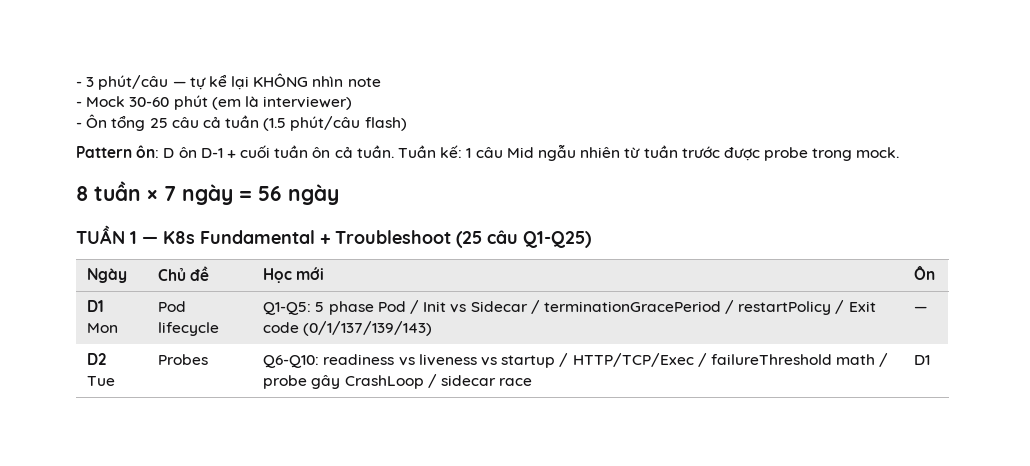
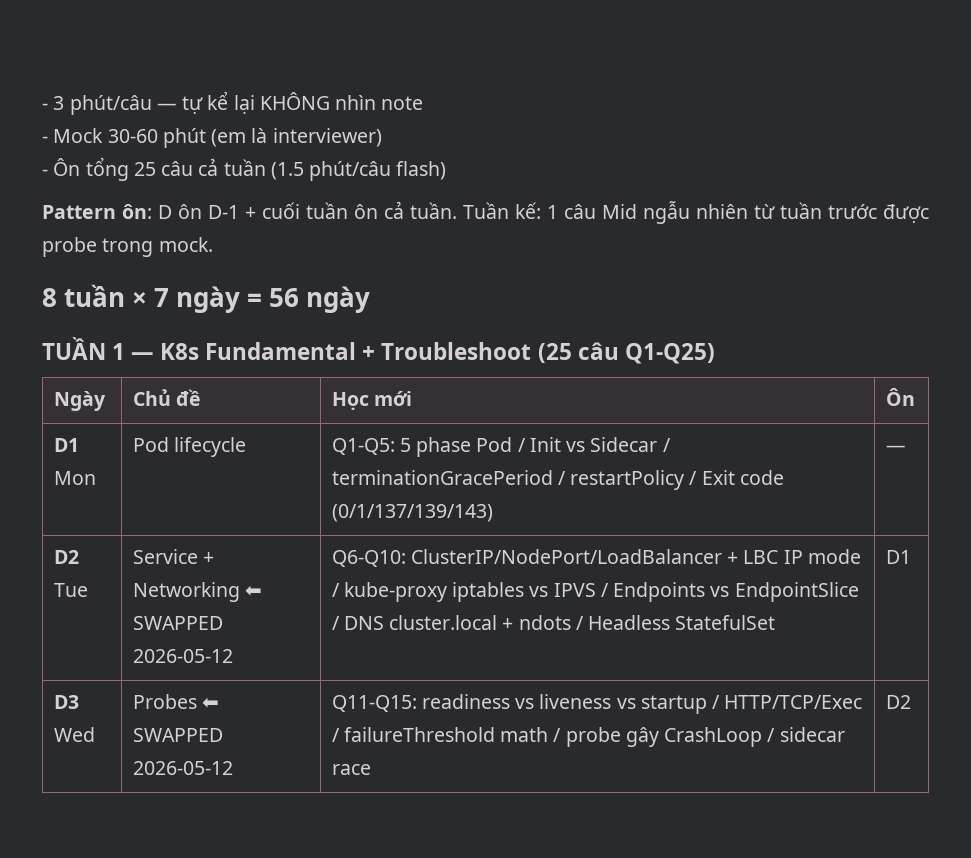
- D2 Tue | Probes | Q6-Q10: readiness vs liveness vs startup / HTTP/TCP/Exec / failureThreshold math / probe gây CrashLoop / sidecar race | D1
+ D2 Tue | Service + Networking ⬅ SWAPPED 2026-05-12 | Q6-Q10: ClusterIP/NodePort/LoadBalancer + LBC IP mode / kube-proxy iptables vs IPVS / Endpoints vs EndpointSlice / DNS cluster.local + ndots / Headless StatefulSet | D1
+ D3 Wed | Probes ⬅ SWAPPED 2026-05-12 | Q11-Q15: readiness vs liveness vs startup / HTTP/TCP/Exec / failureThreshold math / probe gây CrashLoop / sidecar race | D2

